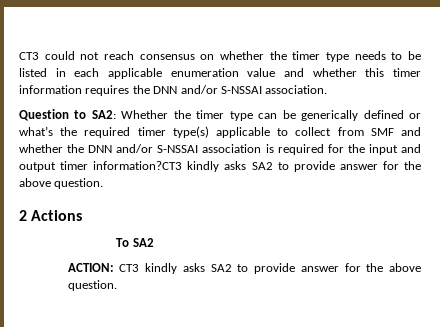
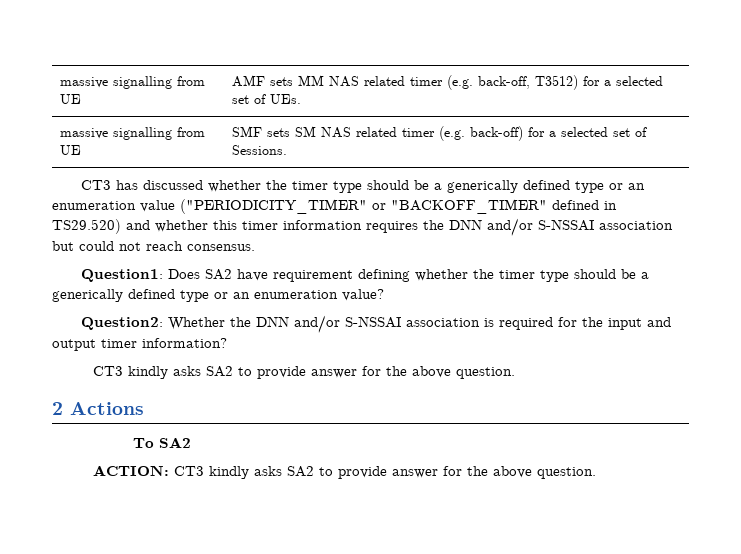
- CT3 could not reach consensus on whether the timer type needs to be listed in each applicable enumeration value and whether this timer information requires the DNN and/or S-NSSAI association.
- Question to SA2: Whether the timer type can be generically defined or what’s the required timer type(s) applicable to collect from SMF and whether the DNN and/or S-NSSAI association is required for the input and output timer information?CT3 kindly asks SA2 to provide answer for the above question.
+ massive signalling from UE | AMF sets MM NAS related timer (e.g. back-off, T3512) for a selected set of UEs.
+ massive signalling from UE | SMF sets SM NAS related timer (e.g. back-off) for a selected set of Sessions.
+ CT3 has discussed whether the timer type should be a generically defined type or an enumeration value ("PERIODICITY_TIMER" or "BACKOFF_TIMER" defined in TS29.520) and whether this timer information requires the DNN and/or S-NSSAI association but could not reach consensus.
+ Question1: Does SA2 have requirement defining whether the timer type should be a generically defined type or an enumeration value?
+ Question2: Whether the DNN and/or S-NSSAI association is required for the input and output timer information?
+ CT3 kindly asks SA2 to provide answer for the above question.

